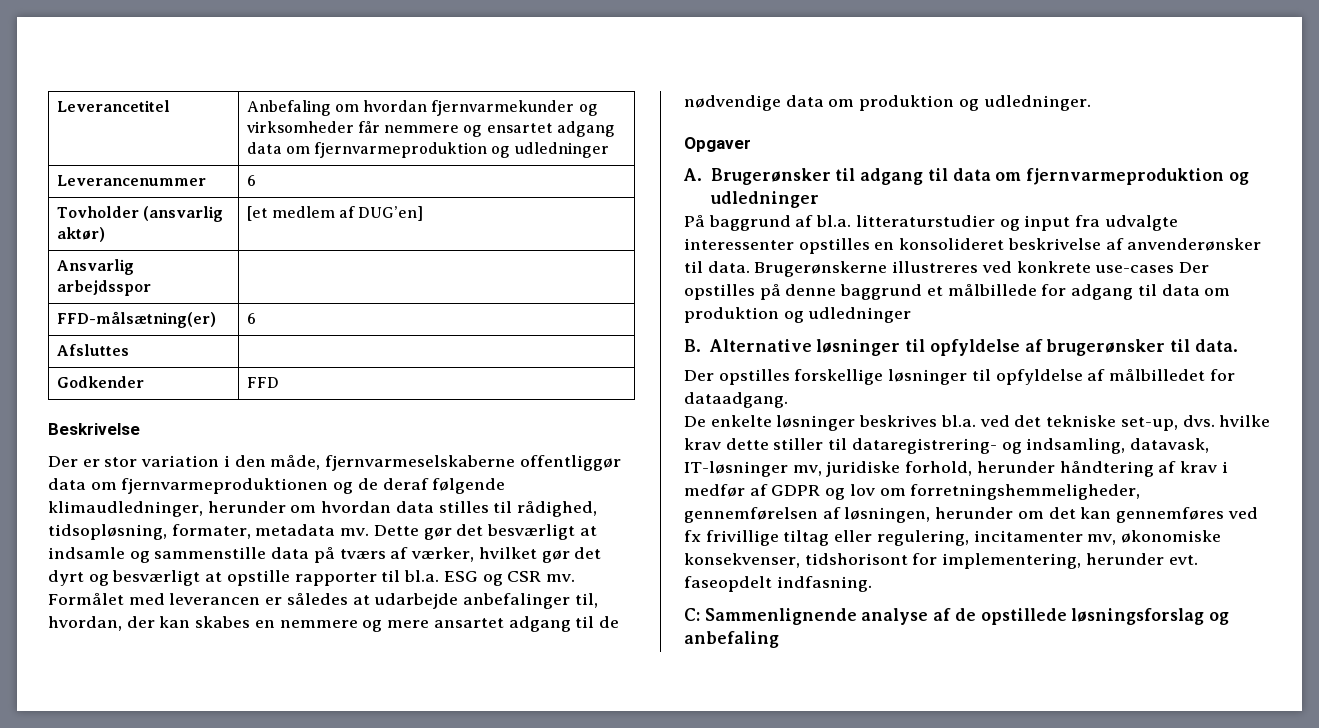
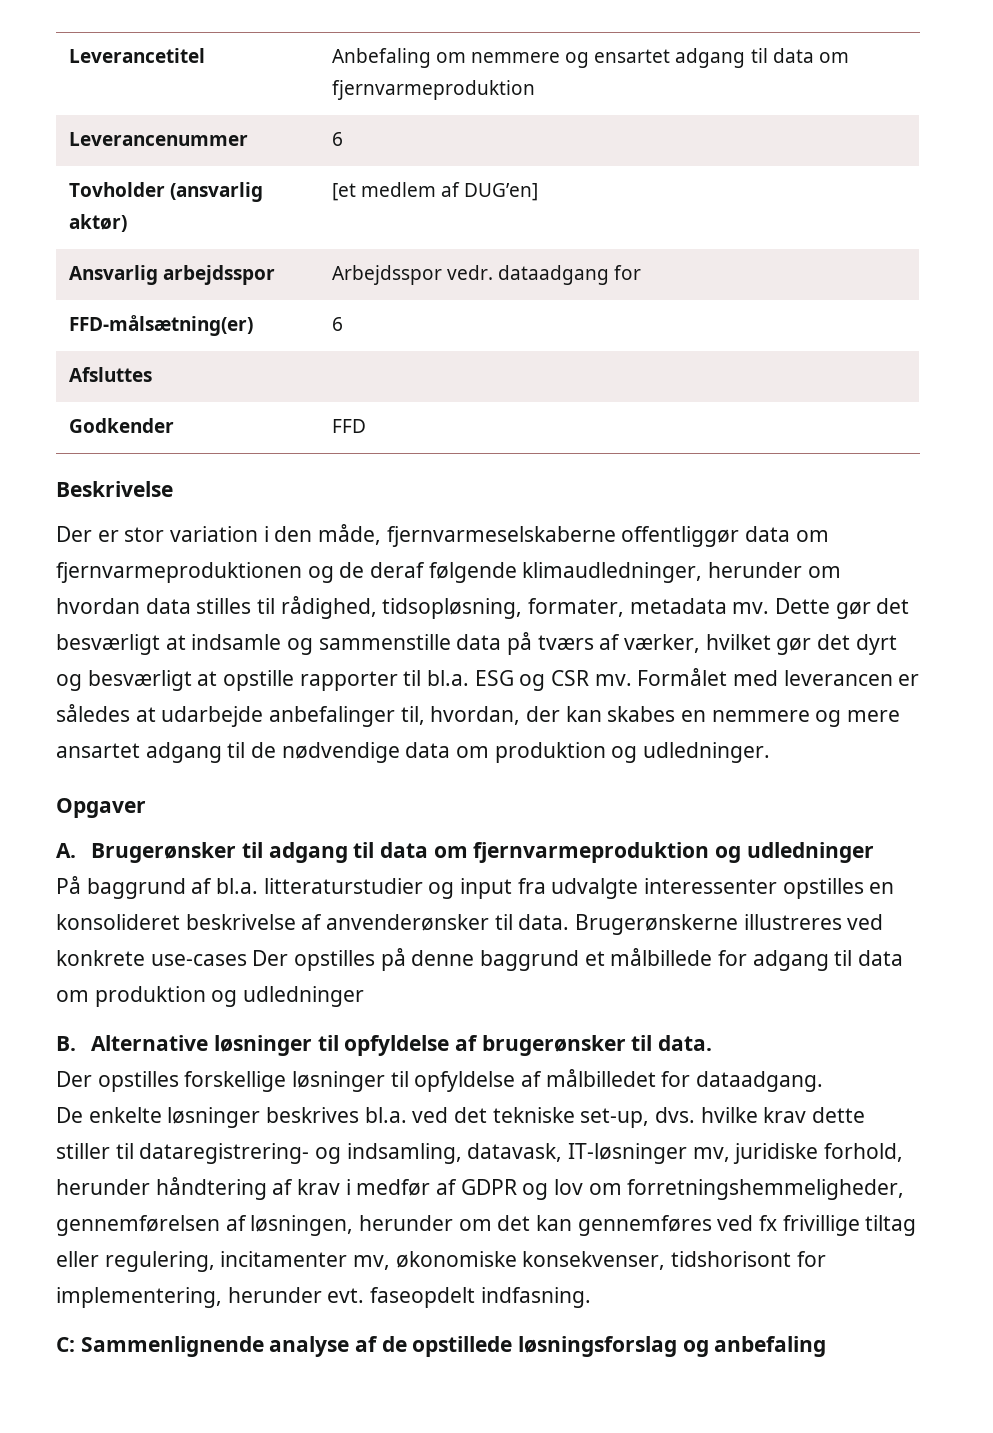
- Leverancetitel | Anbefaling om hvordan fjernvarmekunder og virksomheder får nemmere og ensartet adgang data om fjernvarmeproduktion og udledninger
+ Leverancetitel | Anbefaling om nemmere og ensartet adgang til data om fjernvarmeproduktion
- Ansvarlig arbejdsspor |
+ Ansvarlig arbejdsspor | Arbejdsspor vedr. dataadgang for

